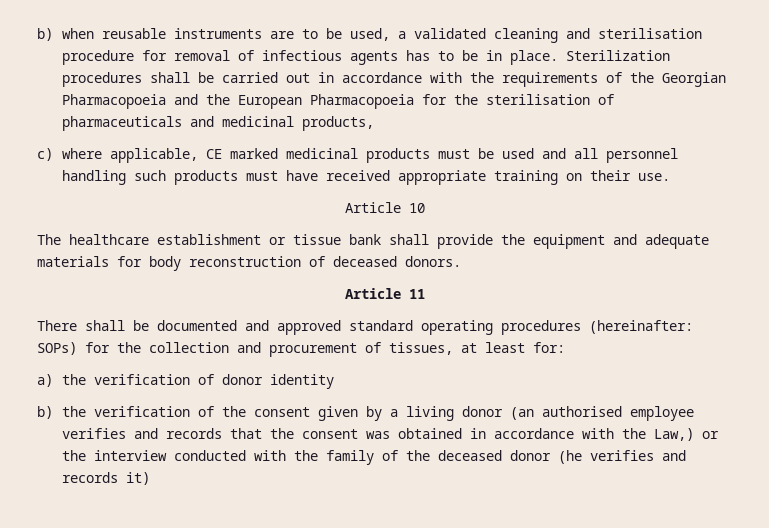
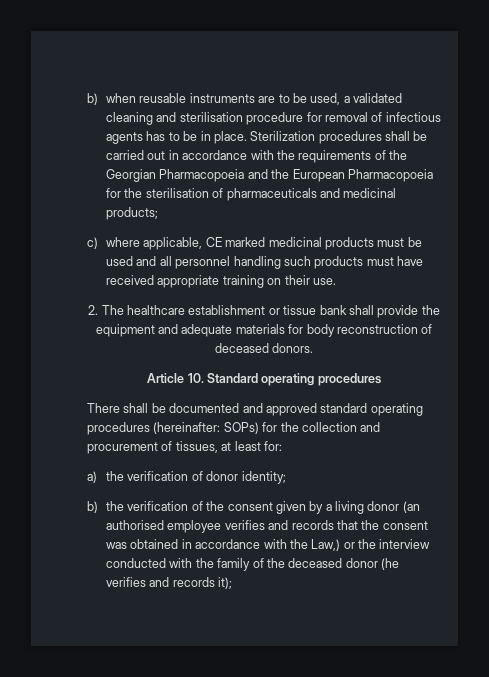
- Sterilization procedures shall be carried out in accordance with the requirements of the Georgian Pharmacopoeia and the European Pharmacopoeia for the sterilisation of pharmaceuticals and medicinal products,
+ Sterilization procedures shall be carried out in accordance with the requirements of the Georgian Pharmacopoeia and the European Pharmacopoeia for the sterilisation of pharmaceuticals and medicinal products;
- Article 10
- The healthcare establishment or tissue bank shall provide the equipment and adequate materials for body reconstruction of deceased donors.
+ 2. The healthcare establishment or tissue bank shall provide the equipment and adequate materials for body reconstruction of deceased donors.
- Article 11
+ Article 10. Standard operating procedures
- a) the verification of donor identity
+ a) the verification of donor identity;
- b) the verification of the consent given by a living donor (an authorised employee verifies and records that the consent was obtained in accordance with the Law,) or the interview conducted with the family of the deceased donor (he verifies and records it)
+ b) the verification of the consent given by a living donor (an authorised employee verifies and records that the consent was obtained in accordance with the Law,) or the interview conducted with the family of the deceased donor (he verifies and records it);

